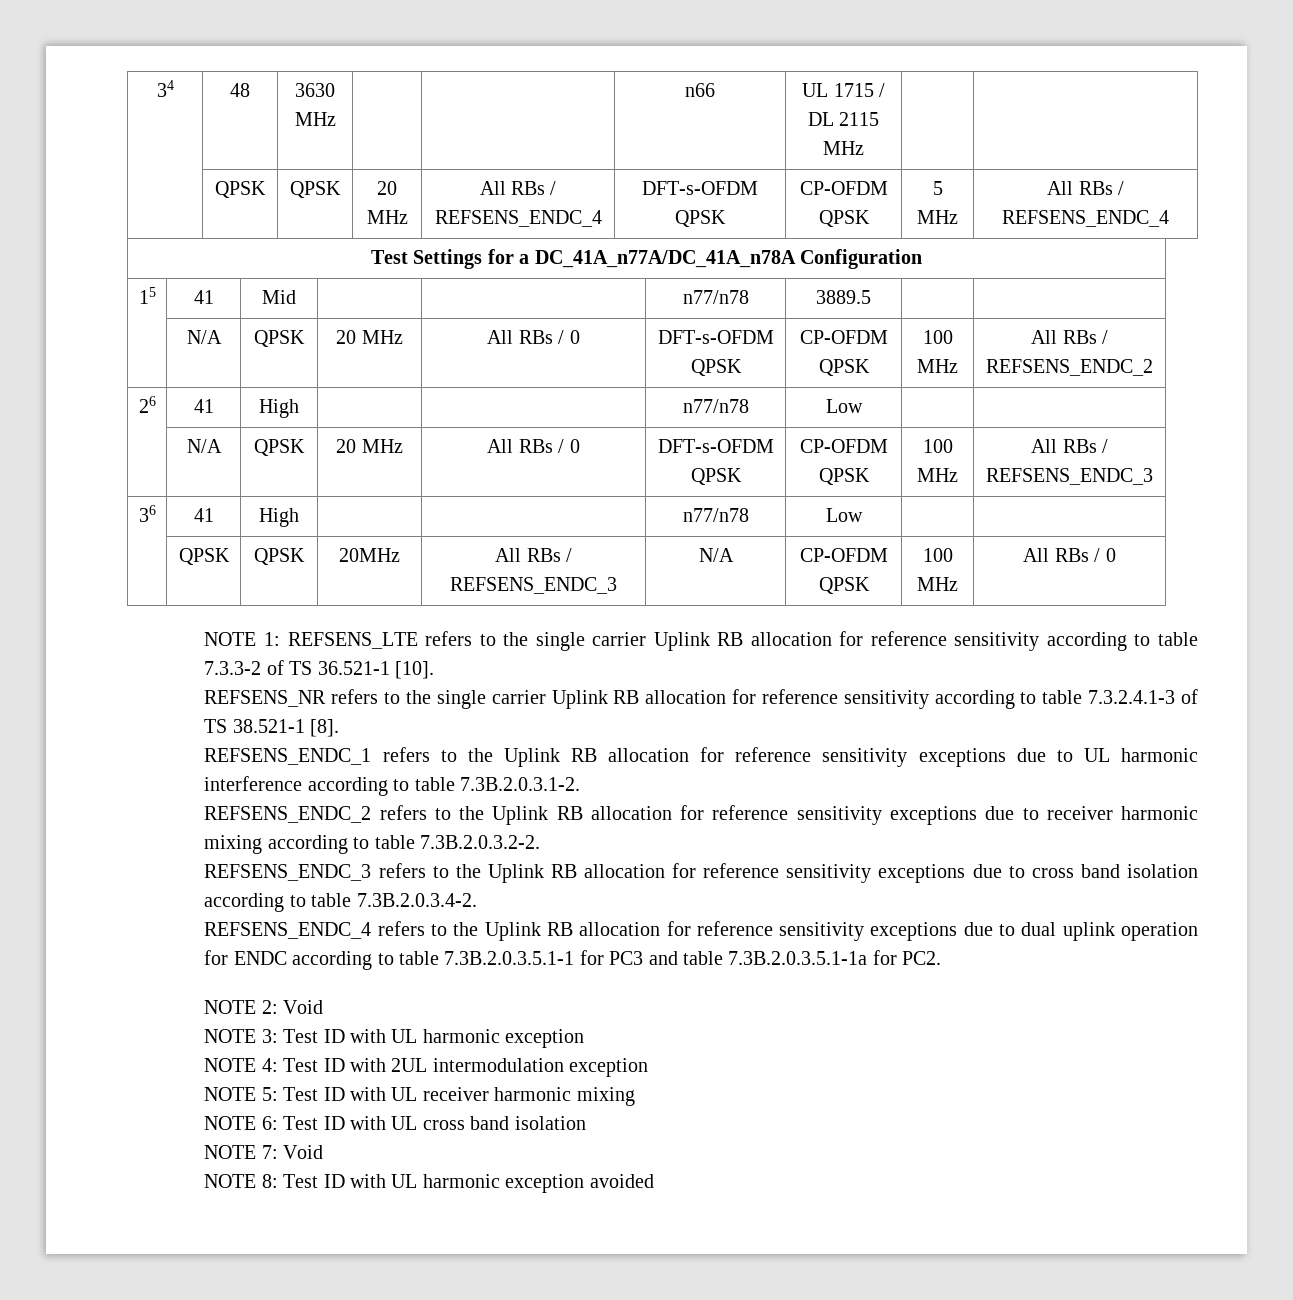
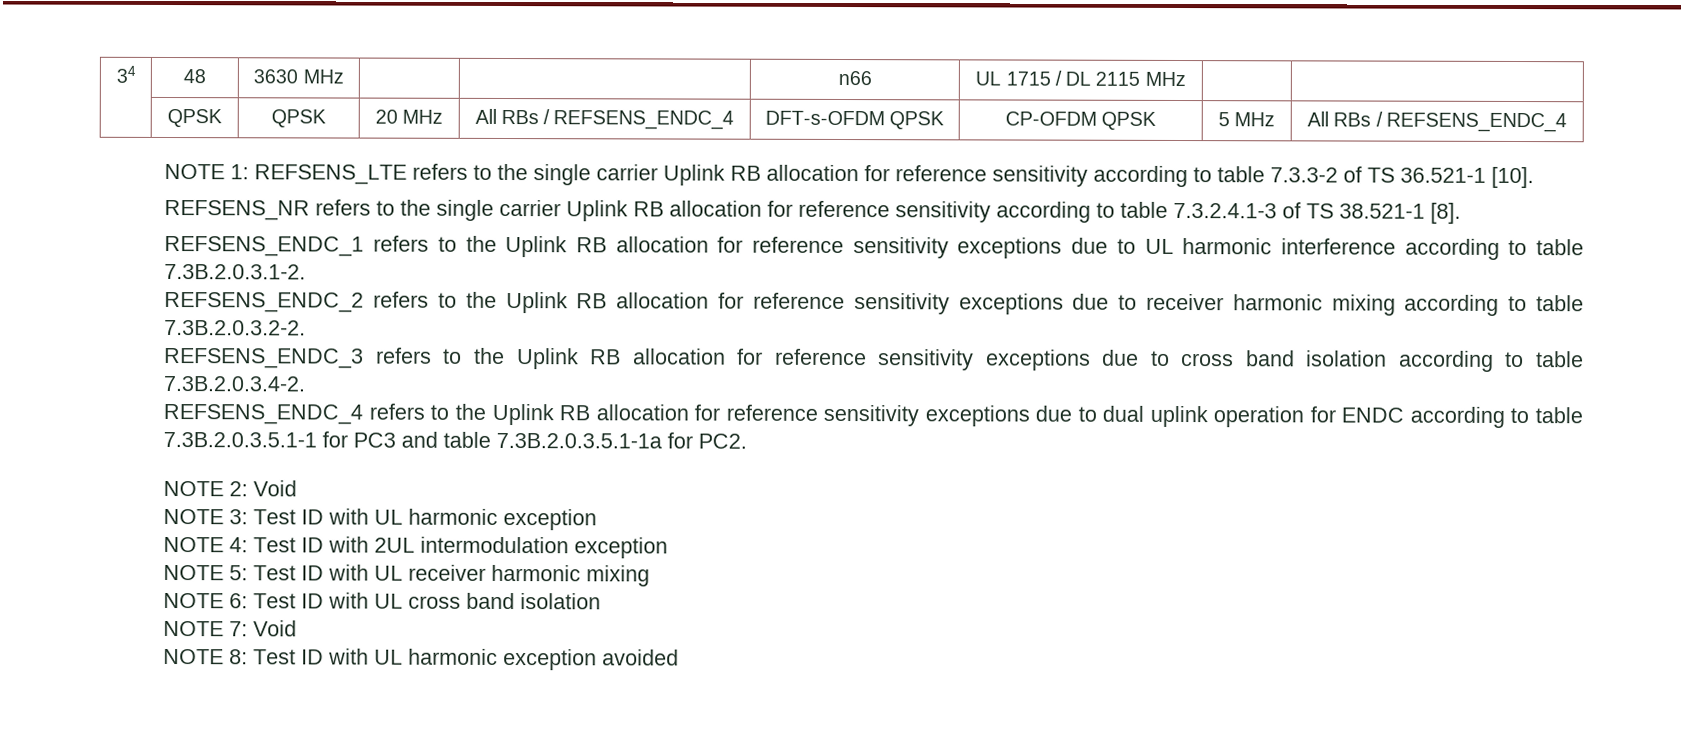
- Test Settings for a DC_41A_n77A/DC_41A_n78A Configuration
- 15 | 41 | Mid | | | n77/n78 | 3889.5 | |
- | N/A | QPSK | 20 MHz | All RBs / 0 | DFT-s-OFDM QPSK | CP-OFDM QPSK | 100 MHz | All RBs / REFSENS_ENDC_2
- 26 | 41 | High | | | n77/n78 | Low | |
- | N/A | QPSK | 20 MHz | All RBs / 0 | DFT-s-OFDM QPSK | CP-OFDM QPSK | 100 MHz | All RBs / REFSENS_ENDC_3
- 36 | 41 | High | | | n77/n78 | Low | |
- | QPSK | QPSK | 20MHz | All RBs / REFSENS_ENDC_3 | N/A | CP-OFDM QPSK | 100 MHz | All RBs / 0

